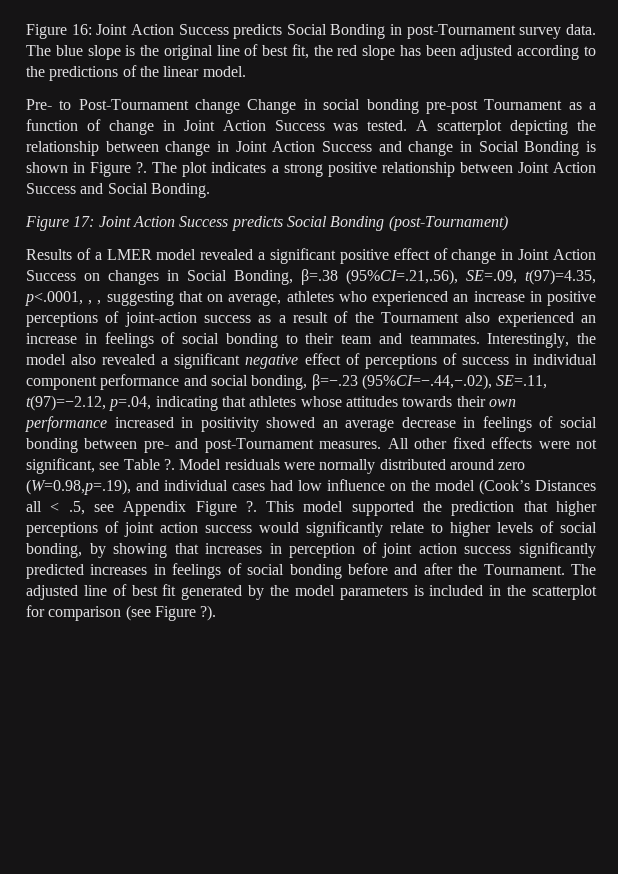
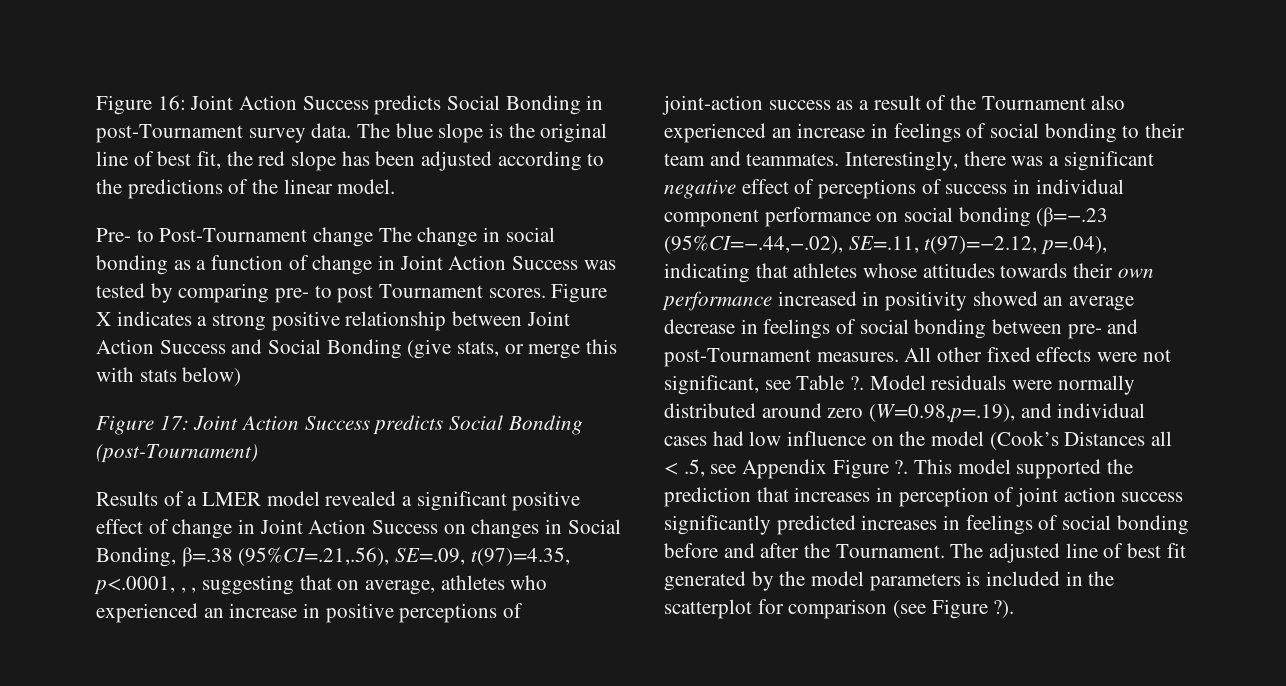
- Pre- to Post-Tournament change Change in social bonding pre-post Tournament as a function of change in Joint Action Success was tested. A scatterplot depicting the relationship between change in Joint Action Success and change in Social Bonding is shown in Figure ?. The plot indicates a strong positive relationship between Joint Action Success and Social Bonding.
+ Pre- to Post-Tournament change The change in social bonding as a function of change in Joint Action Success was tested by comparing pre- to post Tournament scores. Figure X indicates a strong positive relationship between Joint Action Success and Social Bonding (give stats, or merge this with stats below)
- Interestingly, the model also revealed a significant negative effect of perceptions of success in individual component performance and social bonding, β=−.23 (95%CI=−.44,−.02), SE=.11, t(97)=−2.12, p=.04, indicating that athletes whose attitudes towards their own performance increased in positivity showed an average decrease in feelings of social bonding between pre- and post-Tournament measures.
+ Interestingly, there was a significant negative effect of perceptions of success in individual component performance on social bonding (β=−.23 (95%CI=−.44,−.02), SE=.11, t(97)=−2.12, p=.04), indicating that athletes whose attitudes towards their own performance increased in positivity showed an average decrease in feelings of social bonding between pre- and post-Tournament measures.
- This model supported the prediction that higher perceptions of joint action success would significantly relate to higher levels of social bonding, by showing that increases in perception of joint action success significantly predicted increases in feelings of social bonding before and after the Tournament.
+ This model supported the prediction that increases in perception of joint action success significantly predicted increases in feelings of social bonding before and after the Tournament.

